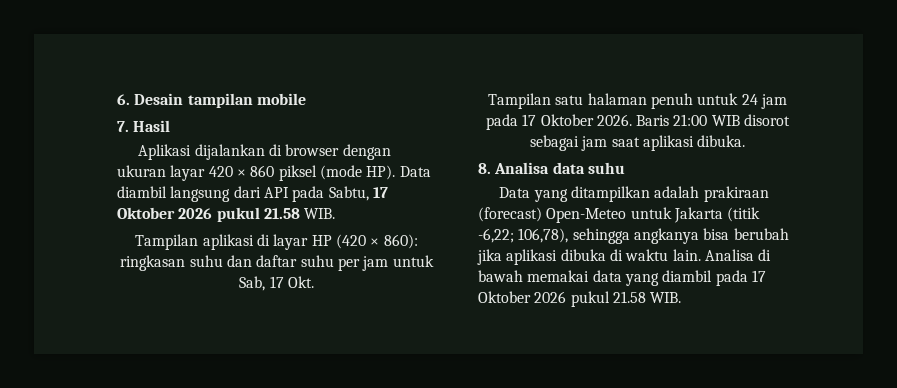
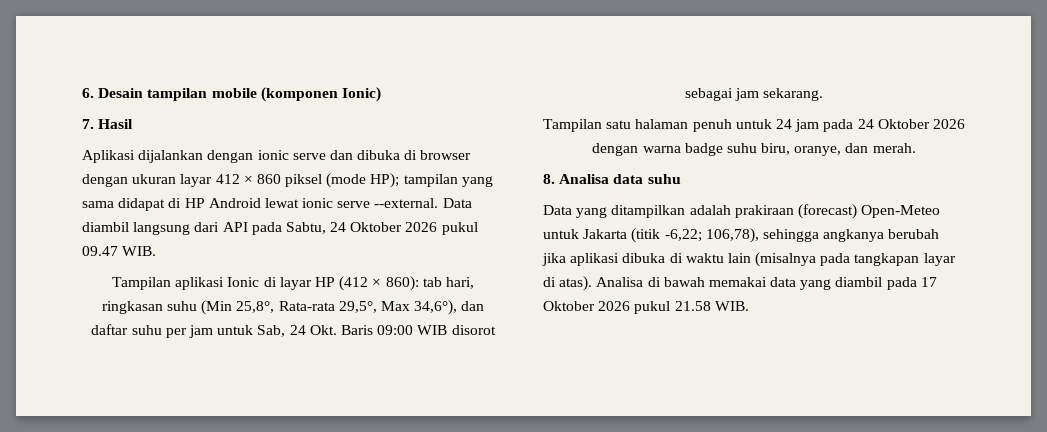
- 6. Desain tampilan mobile
+ 6. Desain tampilan mobile (komponen Ionic)
- Aplikasi dijalankan di browser dengan ukuran layar 420 × 860 piksel (mode HP). Data diambil langsung dari API pada Sabtu, 17 Oktober 2026 pukul 21.58 WIB.
+ Aplikasi dijalankan dengan ionic serve dan dibuka di browser dengan ukuran layar 412 × 860 piksel (mode HP); tampilan yang sama didapat di HP Android lewat ionic serve --external. Data diambil langsung dari API pada Sabtu, 24 Oktober 2026 pukul 09.47 WIB.
- Tampilan aplikasi di layar HP (420 × 860): ringkasan suhu dan daftar suhu per jam untuk Sab, 17 Okt.
+ Tampilan aplikasi Ionic di layar HP (412 × 860): tab hari, ringkasan suhu (Min 25,8°, Rata-rata 29,5°, Max 34,6°), dan daftar suhu per jam untuk Sab, 24 Okt. Baris 09:00 WIB disorot sebagai jam sekarang.
- Tampilan satu halaman penuh untuk 24 jam pada 17 Oktober 2026. Baris 21:00 WIB disorot sebagai jam saat aplikasi dibuka.
+ Tampilan satu halaman penuh untuk 24 jam pada 24 Oktober 2026 dengan warna badge suhu biru, oranye, dan merah.
- Data yang ditampilkan adalah prakiraan (forecast) Open-Meteo untuk Jakarta (titik -6,22; 106,78), sehingga angkanya bisa berubah jika aplikasi dibuka di waktu lain.
+ Data yang ditampilkan adalah prakiraan (forecast) Open-Meteo untuk Jakarta (titik -6,22; 106,78), sehingga angkanya berubah jika aplikasi dibuka di waktu lain (misalnya pada tangkapan layar di atas).

